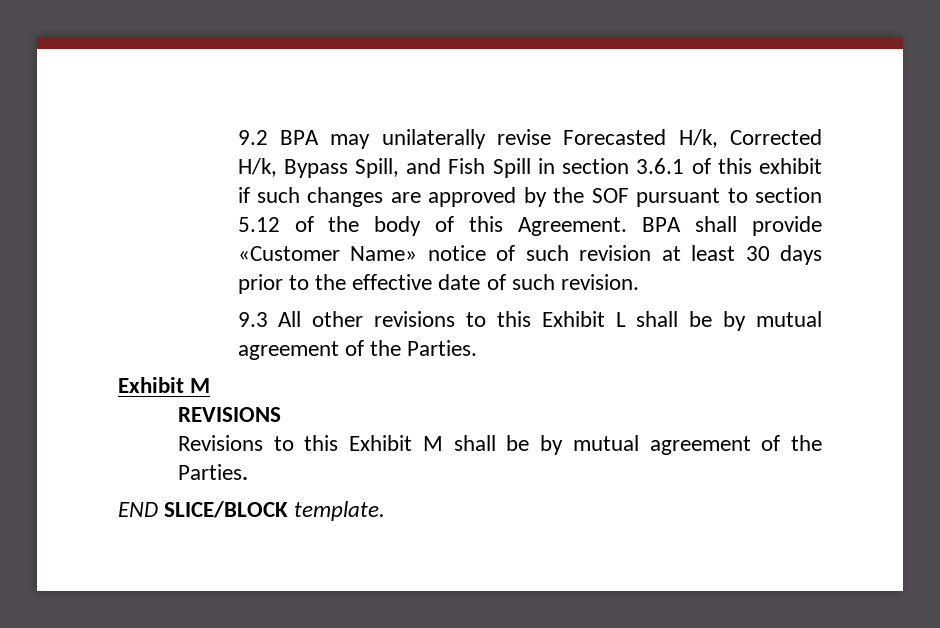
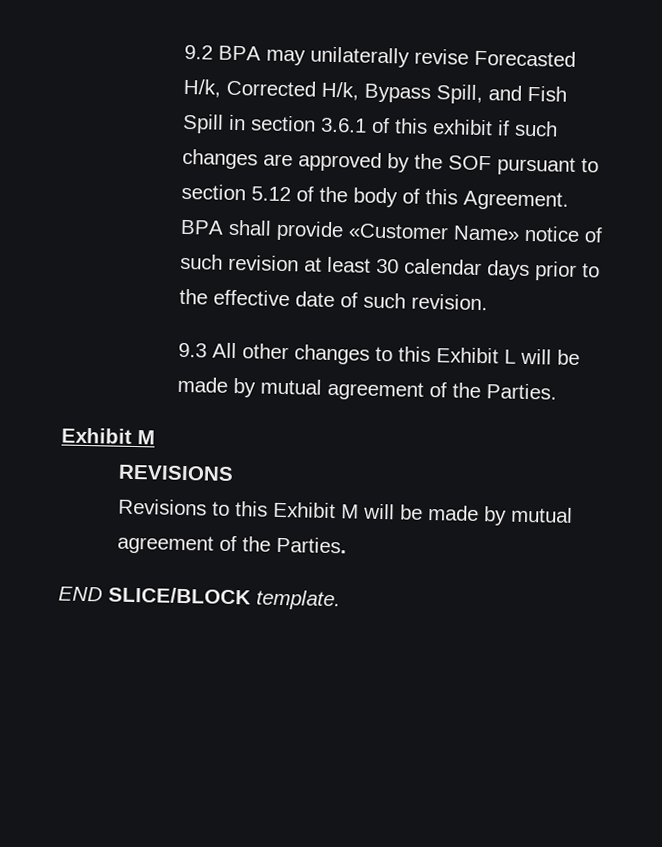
- BPA shall provide «Customer Name» notice of such revision at least 30 days prior to the effective date of such revision.
+ BPA shall provide «Customer Name» notice of such revision at least 30 calendar days prior to the effective date of such revision.
- 9.3 All other revisions to this Exhibit L shall be by mutual agreement of the Parties.
+ 9.3 All other changes to this Exhibit L will be made by mutual agreement of the Parties.
- Revisions to this Exhibit M shall be by mutual agreement of the Parties.
+ Revisions to this Exhibit M will be made by mutual agreement of the Parties.

